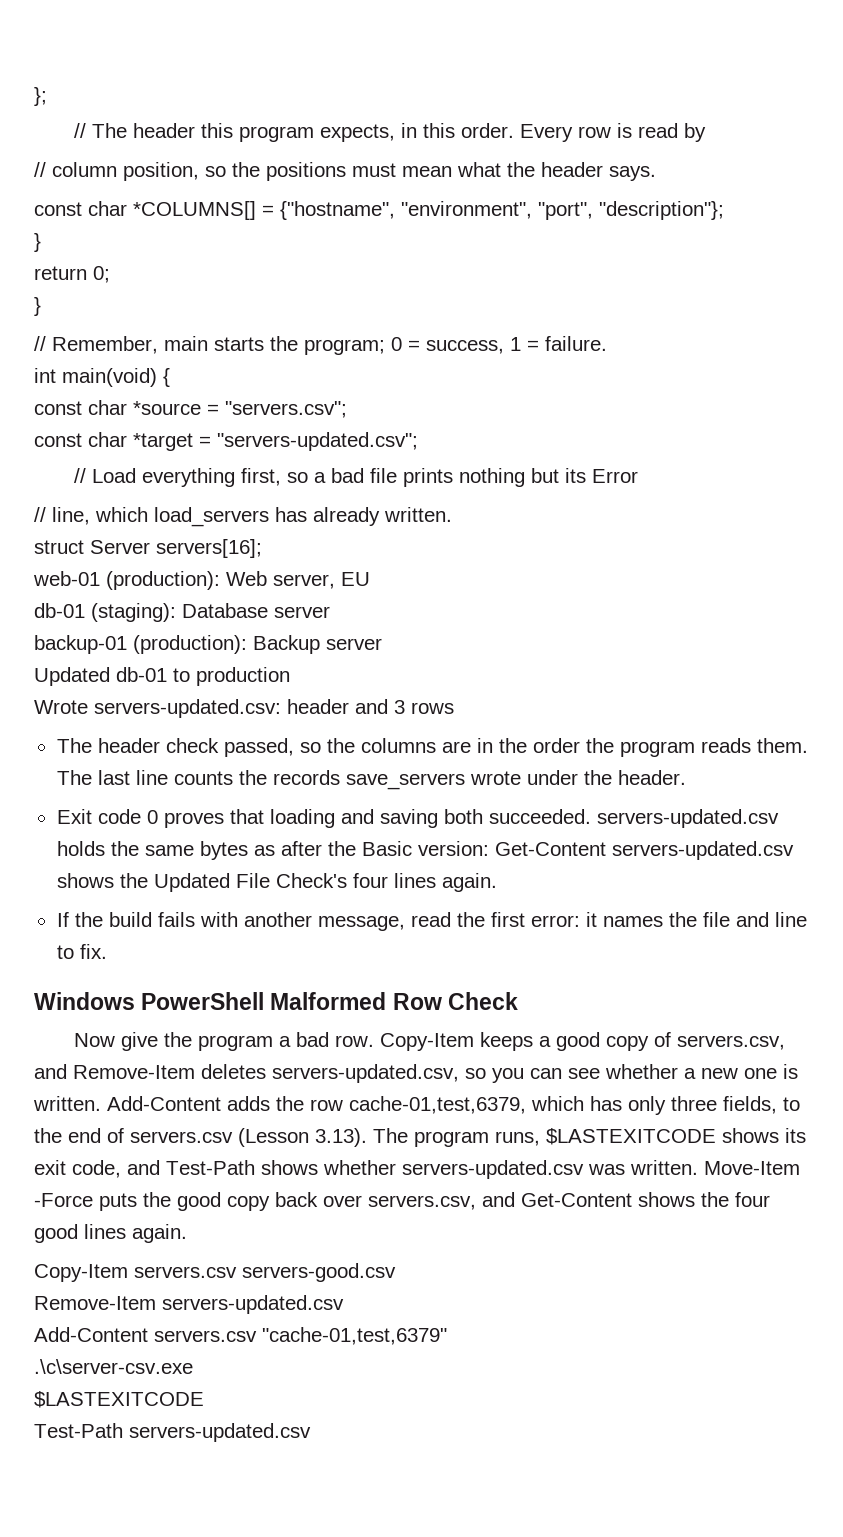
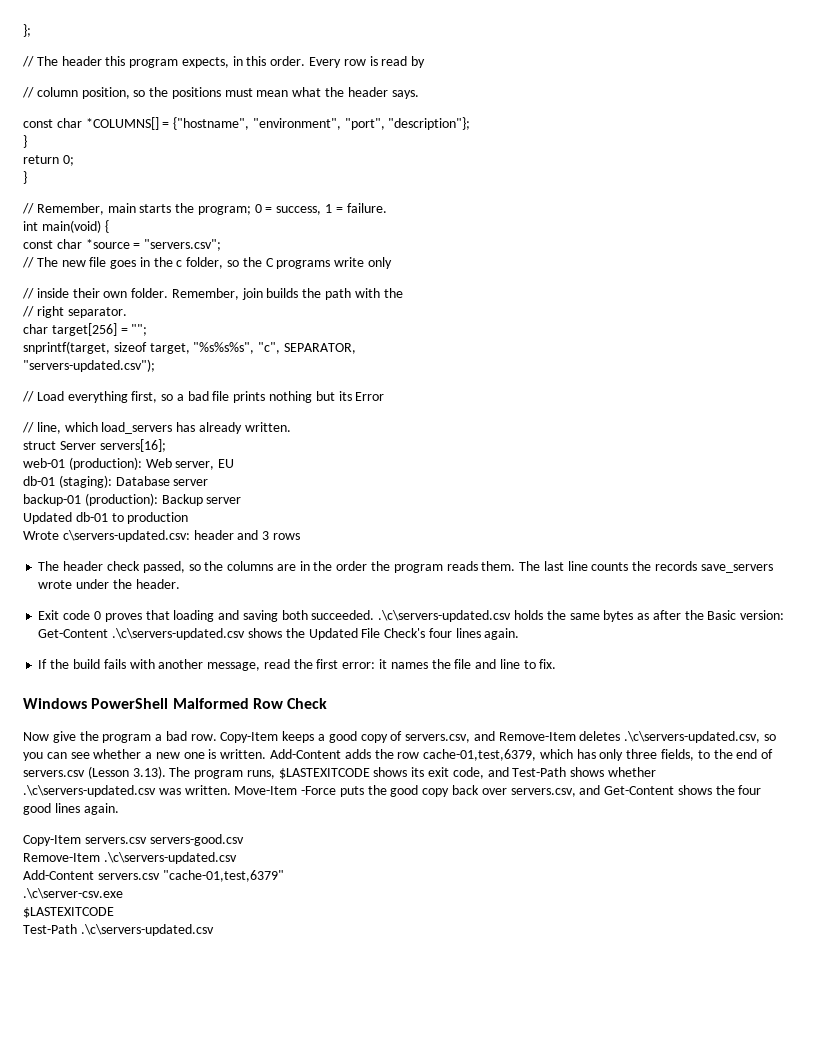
- const char *target = "servers-updated.csv";
+ // The new file goes in the c folder, so the C programs write only
+ // inside their own folder. Remember, join builds the path with the
+ // right separator.
+ char target[256] = "";
+ snprintf(target, sizeof target, "%s%s%s", "c", SEPARATOR,
+ "servers-updated.csv");
- Wrote servers-updated.csv: header and 3 rows
+ Wrote c\servers-updated.csv: header and 3 rows
- Exit code 0 proves that loading and saving both succeeded. servers-updated.csv holds the same bytes as after the Basic version: Get-Content servers-updated.csv shows the Updated File Check's four lines again.
+ Exit code 0 proves that loading and saving both succeeded. .\c\servers-updated.csv holds the same bytes as after the Basic version: Get-Content .\c\servers-updated.csv shows the Updated File Check's four lines again.
- Copy-Item keeps a good copy of servers.csv, and Remove-Item deletes servers-updated.csv, so you can see whether a new one is written.
+ Copy-Item keeps a good copy of servers.csv, and Remove-Item deletes .\c\servers-updated.csv, so you can see whether a new one is written.
- Add-Content adds the row cache-01,test,6379, which has only three fields, to the end of servers.csv (Lesson 3.13). The program runs, $LASTEXITCODE shows its exit code, and Test-Path shows whether servers-updated.csv was written.
+ Add-Content adds the row cache-01,test,6379, which has only three fields, to the end of servers.csv (Lesson 3.13). The program runs, $LASTEXITCODE shows its exit code, and Test-Path shows whether .\c\servers-updated.csv was written.
- Remove-Item servers-updated.csv
+ Remove-Item .\c\servers-updated.csv
- Test-Path servers-updated.csv
+ Test-Path .\c\servers-updated.csv

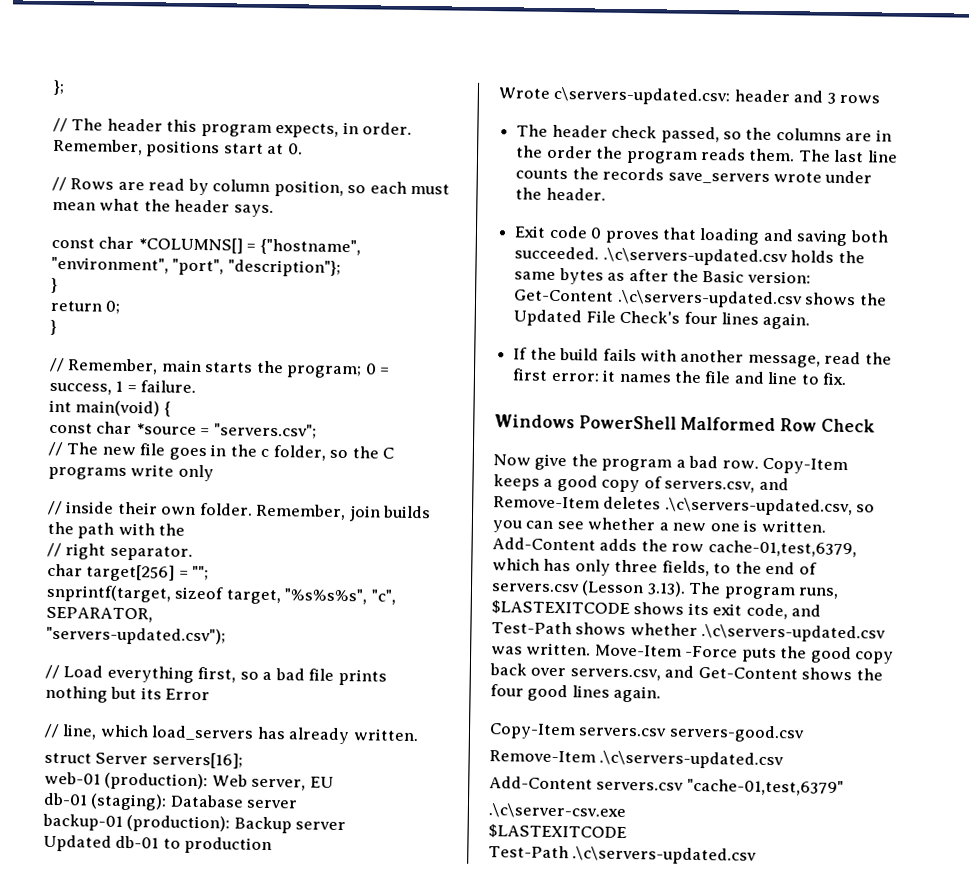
- // The header this program expects, in this order. Every row is read by
- // column position, so the positions must mean what the header says.
+ // The header this program expects, in order. Remember, positions start at 0.
+ // Rows are read by column position, so each must mean what the header says.

